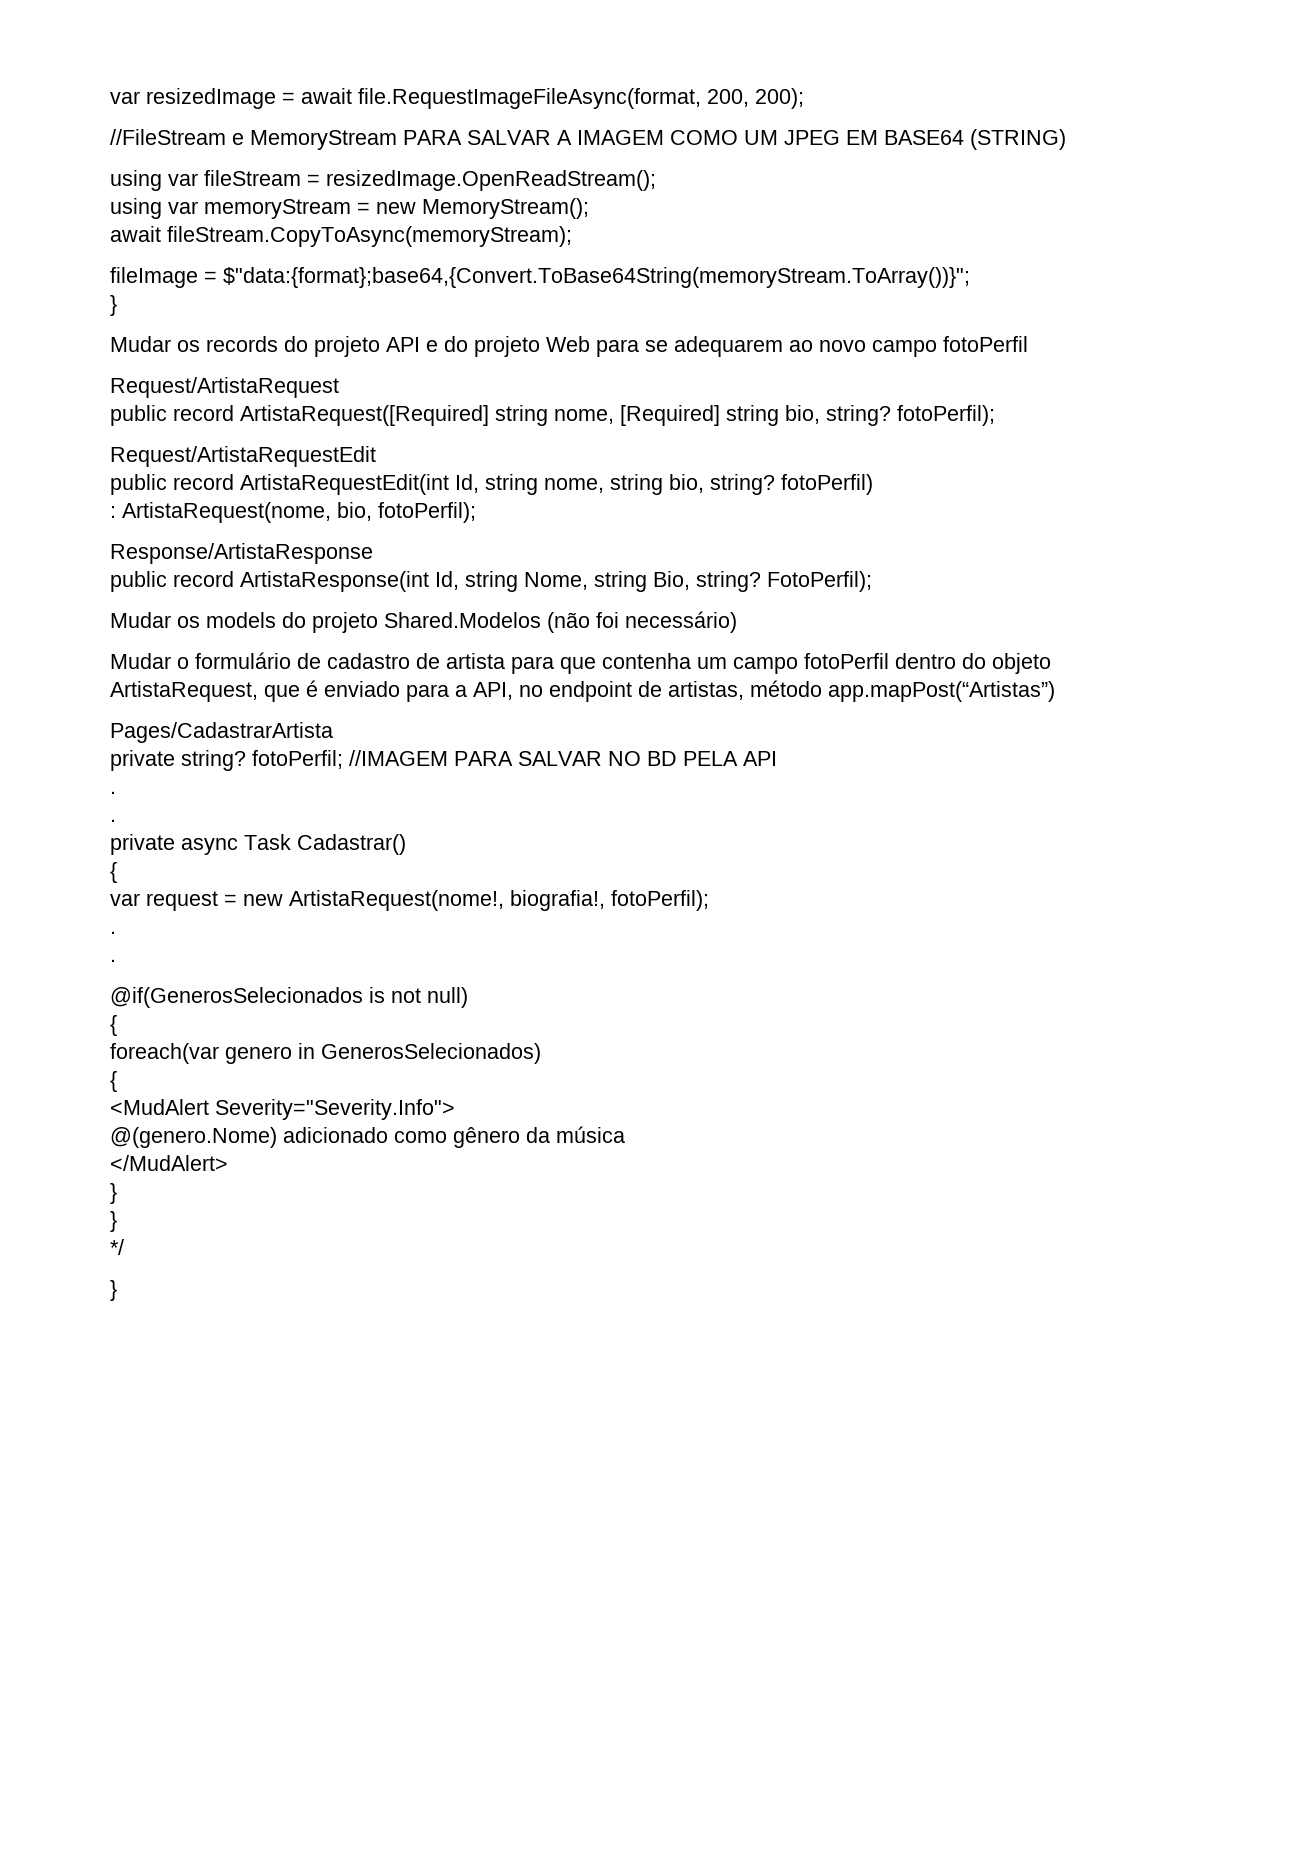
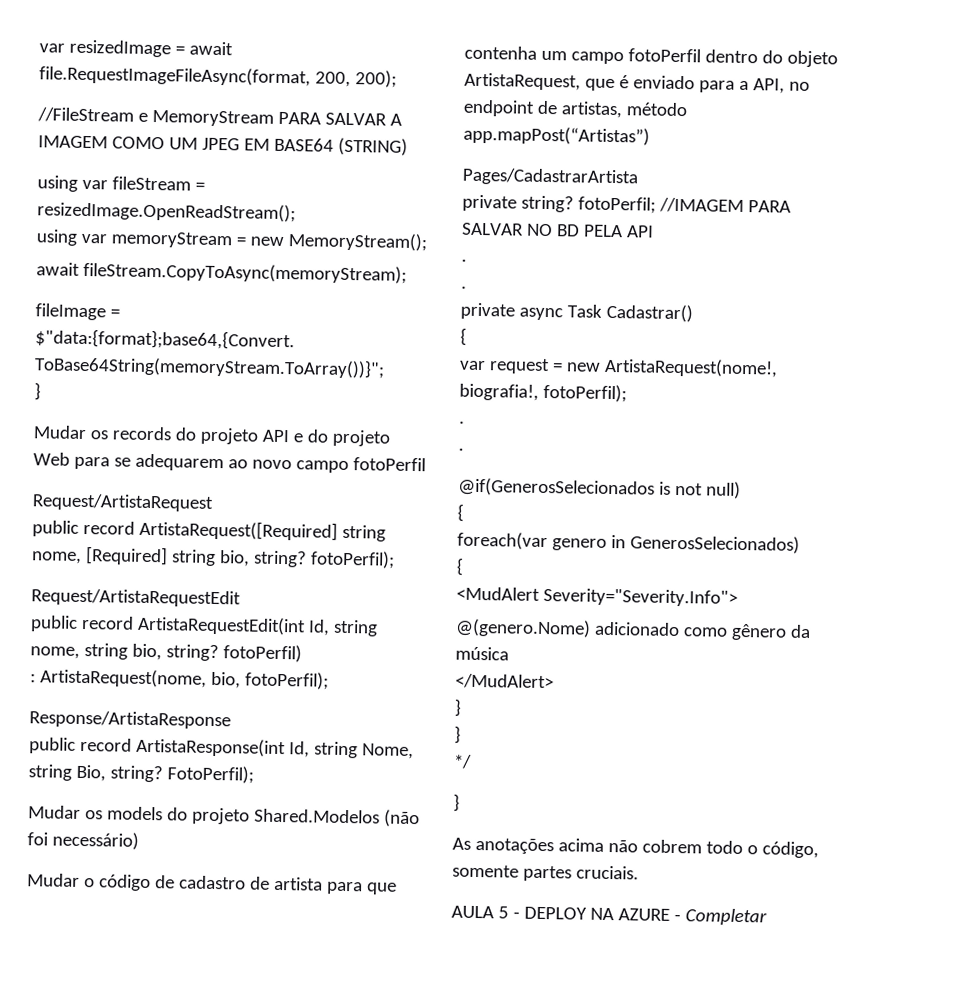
- Mudar o formulário de cadastro de artista para que contenha um campo fotoPerfil dentro do objeto ArtistaRequest, que é enviado para a API, no endpoint de artistas, método app.mapPost(“Artistas”)
+ Mudar o código de cadastro de artista para que contenha um campo fotoPerfil dentro do objeto ArtistaRequest, que é enviado para a API, no endpoint de artistas, método app.mapPost(“Artistas”)
+ As anotações acima não cobrem todo o código, somente partes cruciais.
+ AULA 5 - DEPLOY NA AZURE - Completar

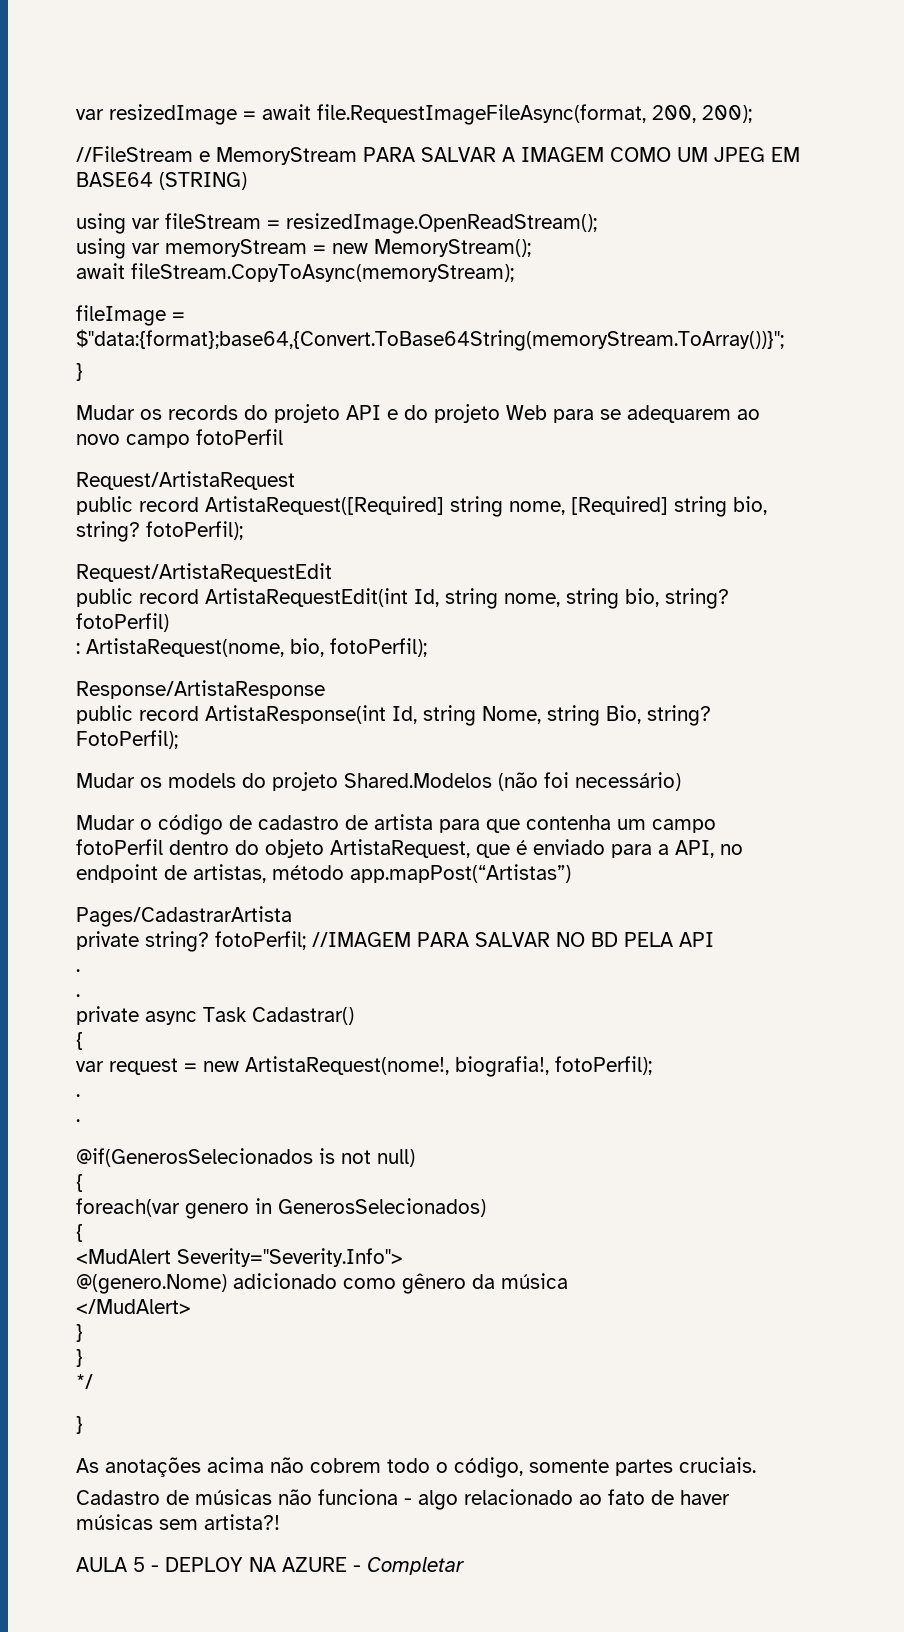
+ Cadastro de músicas não funciona - algo relacionado ao fato de haver músicas sem artista?!

